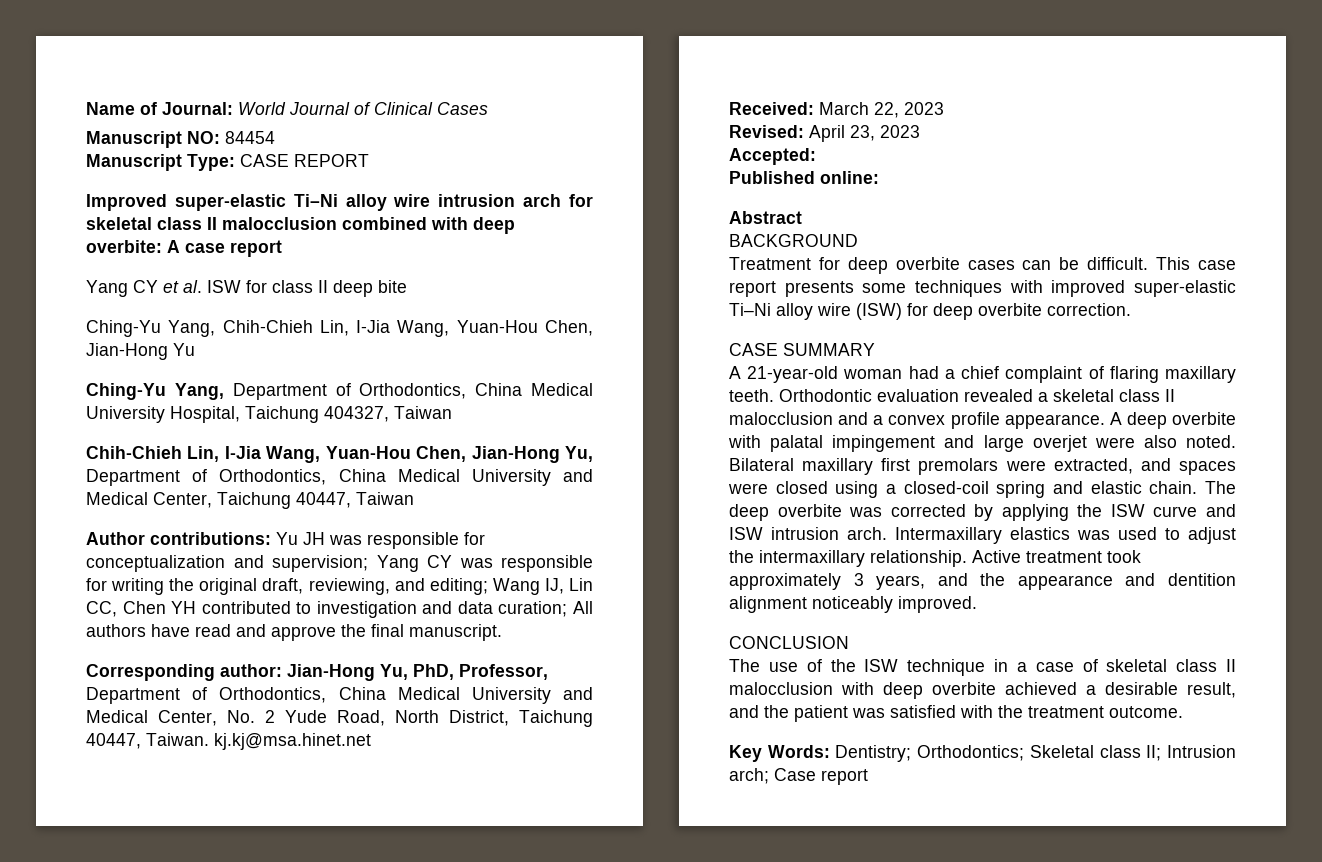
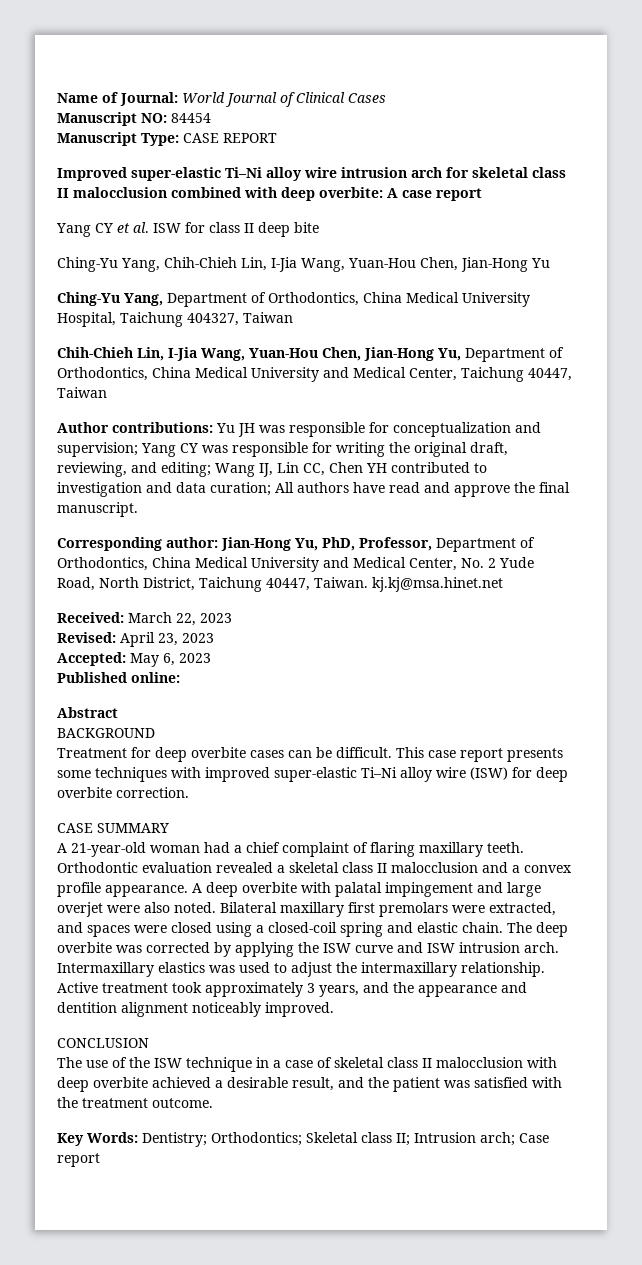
- Accepted:
+ Accepted: May 6, 2023

